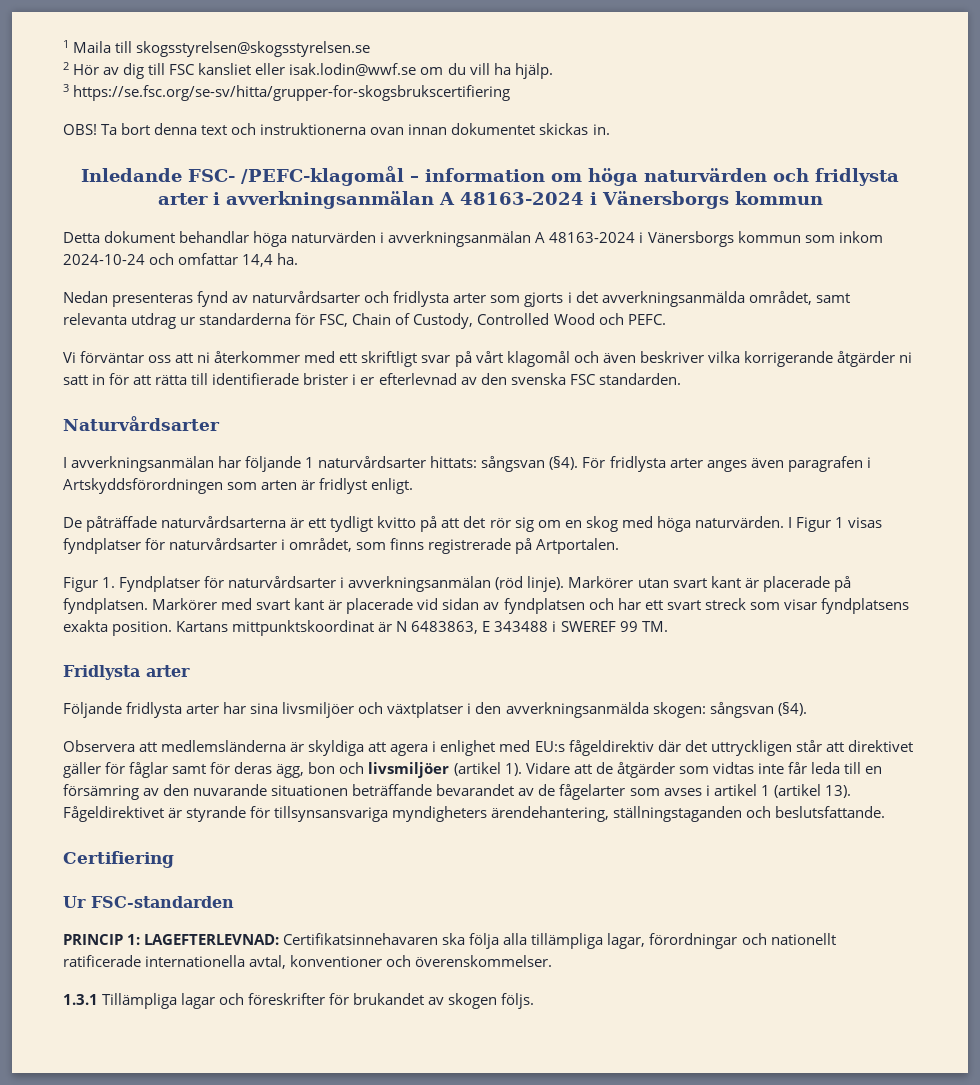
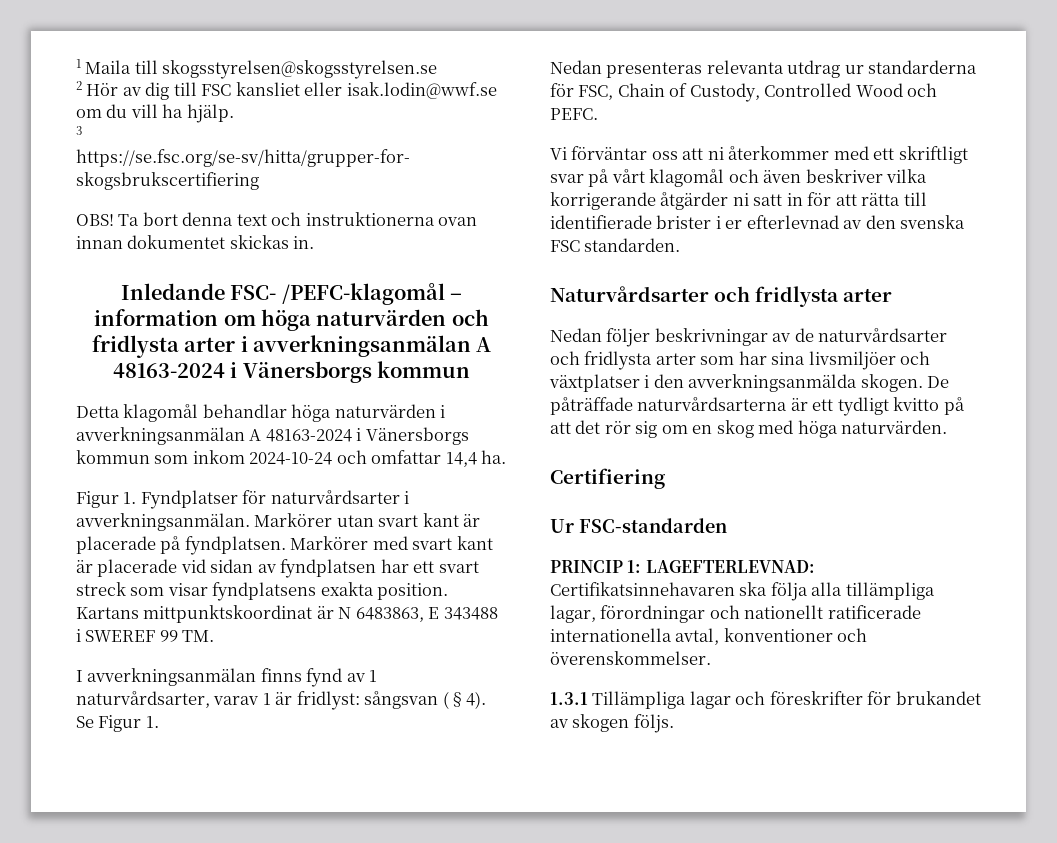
- Detta dokument behandlar höga naturvärden i avverkningsanmälan A 48163-2024 i Vänersborgs kommun som inkom 2024-10-24 och omfattar 14,4 ha.
+ Detta klagomål behandlar höga naturvärden i avverkningsanmälan A 48163-2024 i Vänersborgs kommun som inkom 2024-10-24 och omfattar 14,4 ha.
- Nedan presenteras fynd av naturvårdsarter och fridlysta arter som gjorts i det avverkningsanmälda området, samt relevanta utdrag ur standarderna för FSC, Chain of Custody, Controlled Wood och PEFC.
+ Figur 1. Fyndplatser för naturvårdsarter i avverkningsanmälan. Markörer utan svart kant är placerade på fyndplatsen. Markörer med svart kant är placerade vid sidan av fyndplatsen har ett svart streck som visar fyndplatsens exakta position. Kartans mittpunktskoordinat är N 6483863, E 343488 i SWEREF 99 TM.
+ I avverkningsanmälan finns fynd av 1 naturvårdsarter, varav 1 är fridlyst: sångsvan (§4). Se Figur 1.
+ Nedan presenteras relevanta utdrag ur standarderna för FSC, Chain of Custody, Controlled Wood och PEFC.
- Naturvårdsarter
- I avverkningsanmälan har följande 1 naturvårdsarter hittats: sångsvan (§4). För fridlysta arter anges även paragrafen i Artskyddsförordningen som arten är fridlyst enligt.
- De påträffade naturvårdsarterna är ett tydligt kvitto på att det rör sig om en skog med höga naturvärden. I Figur 1 visas fyndplatser för naturvårdsarter i området, som finns registrerade på Artportalen.
- Figur 1. Fyndplatser för naturvårdsarter i avverkningsanmälan (röd linje). Markörer utan svart kant är placerade på fyndplatsen. Markörer med svart kant är placerade vid sidan av fyndplatsen och har ett svart streck som visar fyndplatsens exakta position. Kartans mittpunktskoordinat är N 6483863, E 343488 i SWEREF 99 TM.
- Fridlysta arter
- Följande fridlysta arter har sina livsmiljöer och växtplatser i den avverkningsanmälda skogen: sångsvan (§4).
- Observera att medlemsländerna är skyldiga att agera i enlighet med EU:s fågeldirektiv där det uttryckligen står att direktivet gäller för fåglar samt för deras ägg, bon och livsmiljöer (artikel 1). Vidare att de åtgärder som vidtas inte får leda till en försämring av den nuvarande situationen beträffande bevarandet av de fågelarter som avses i artikel 1 (artikel 13). Fågeldirektivet är styrande för tillsynsansvariga myndigheters ärendehantering, ställningstaganden och beslutsfattande.
+ Naturvårdsarter och fridlysta arter
+ Nedan följer beskrivningar av de naturvårdsarter och fridlysta arter som har sina livsmiljöer och växtplatser i den avverkningsanmälda skogen. De påträffade naturvårdsarterna är ett tydligt kvitto på att det rör sig om en skog med höga naturvärden.

